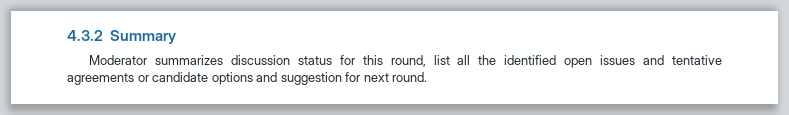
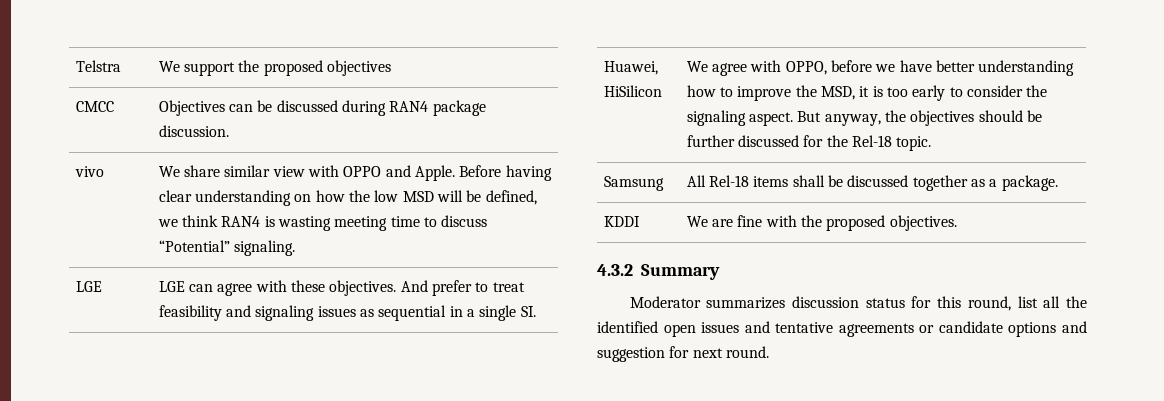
+ Telstra | We support the proposed objectives
+ CMCC | Objectives can be discussed during RAN4 package discussion.
+ vivo | We share similar view with OPPO and Apple. Before having clear understanding on how the low MSD will be defined, we think RAN4 is wasting meeting time to discuss “Potential” signaling.
+ LGE | LGE can agree with these objectives. And prefer to treat feasibility and signaling issues as sequential in a single SI.
+ Huawei, HiSilicon | We agree with OPPO, before we have better understanding how to improve the MSD, it is too early to consider the signaling aspect. But anyway, the objectives should be further discussed for the Rel-18 topic.
+ Samsung | All Rel-18 items shall be discussed together as a package.
+ KDDI | We are fine with the proposed objectives.

